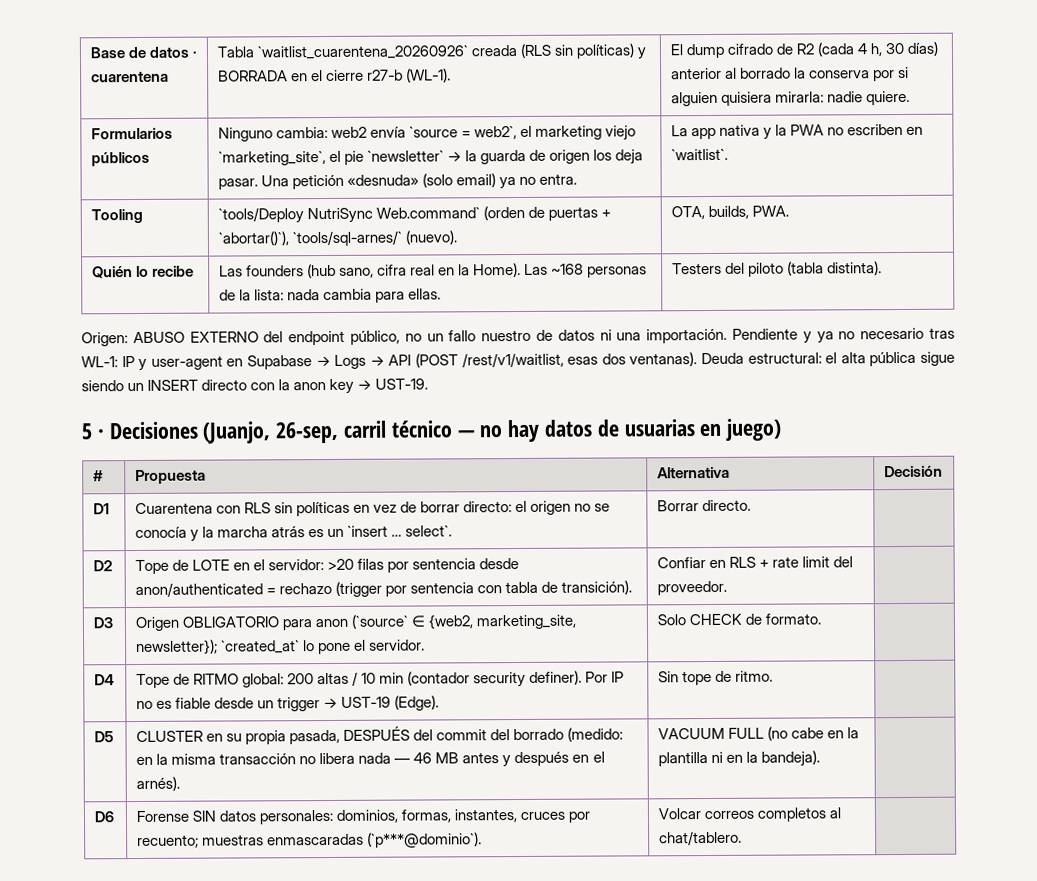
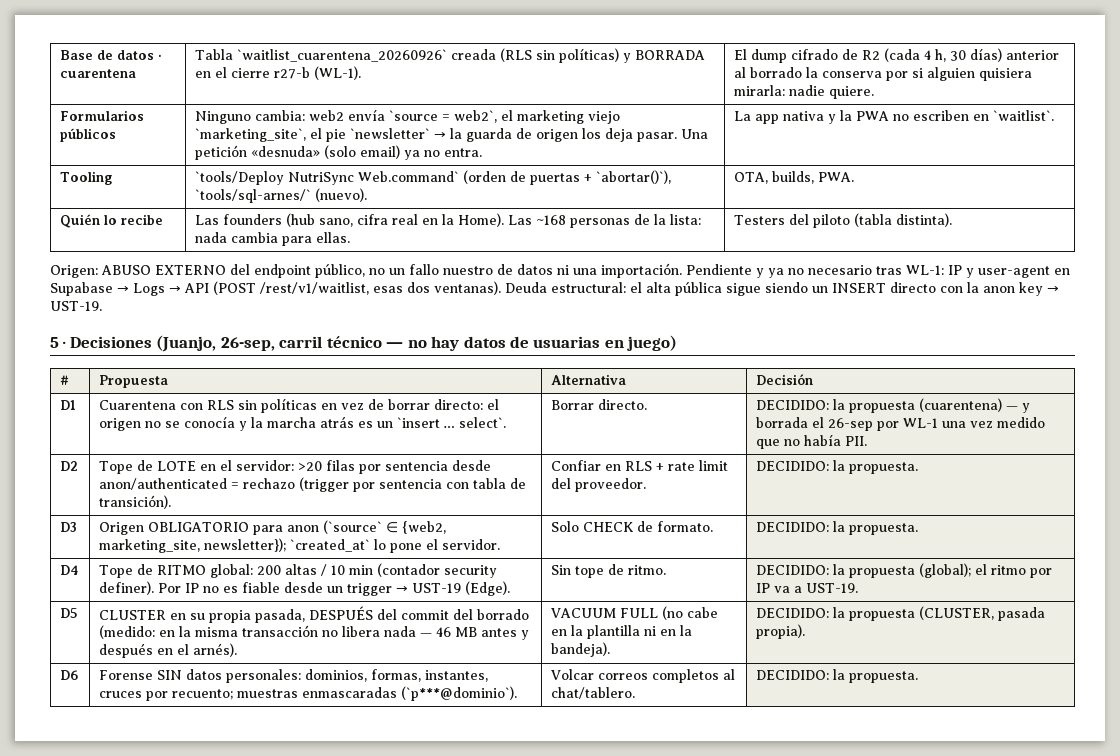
+ DECIDIDO: la propuesta (cuarentena) — y borrada el 26-sep por WL-1 una vez medido que no había PII.
- D2 | Tope de LOTE en el servidor: >20 filas por sentencia desde anon/authenticated = rechazo (trigger por sentencia con tabla de transición). | Confiar en RLS + rate limit del proveedor. |
+ D2 | Tope de LOTE en el servidor: >20 filas por sentencia desde anon/authenticated = rechazo (trigger por sentencia con tabla de transición). | Confiar en RLS + rate limit del proveedor. | DECIDIDO: la propuesta.
- D3 | Origen OBLIGATORIO para anon (`source` ∈ {web2, marketing_site, newsletter}); `created_at` lo pone el servidor. | Solo CHECK de formato. |
+ D3 | Origen OBLIGATORIO para anon (`source` ∈ {web2, marketing_site, newsletter}); `created_at` lo pone el servidor. | Solo CHECK de formato. | DECIDIDO: la propuesta.
- D4 | Tope de RITMO global: 200 altas / 10 min (contador security definer). Por IP no es fiable desde un trigger → UST-19 (Edge). | Sin tope de ritmo. |
+ D4 | Tope de RITMO global: 200 altas / 10 min (contador security definer). Por IP no es fiable desde un trigger → UST-19 (Edge). | Sin tope de ritmo. | DECIDIDO: la propuesta (global); el ritmo por IP va a UST-19.
+ DECIDIDO: la propuesta (CLUSTER, pasada propia).
- D6 | Forense SIN datos personales: dominios, formas, instantes, cruces por recuento; muestras enmascaradas (`p***@dominio`). | Volcar correos completos al chat/tablero. |
+ D6 | Forense SIN datos personales: dominios, formas, instantes, cruces por recuento; muestras enmascaradas (`p***@dominio`). | Volcar correos completos al chat/tablero. | DECIDIDO: la propuesta.

